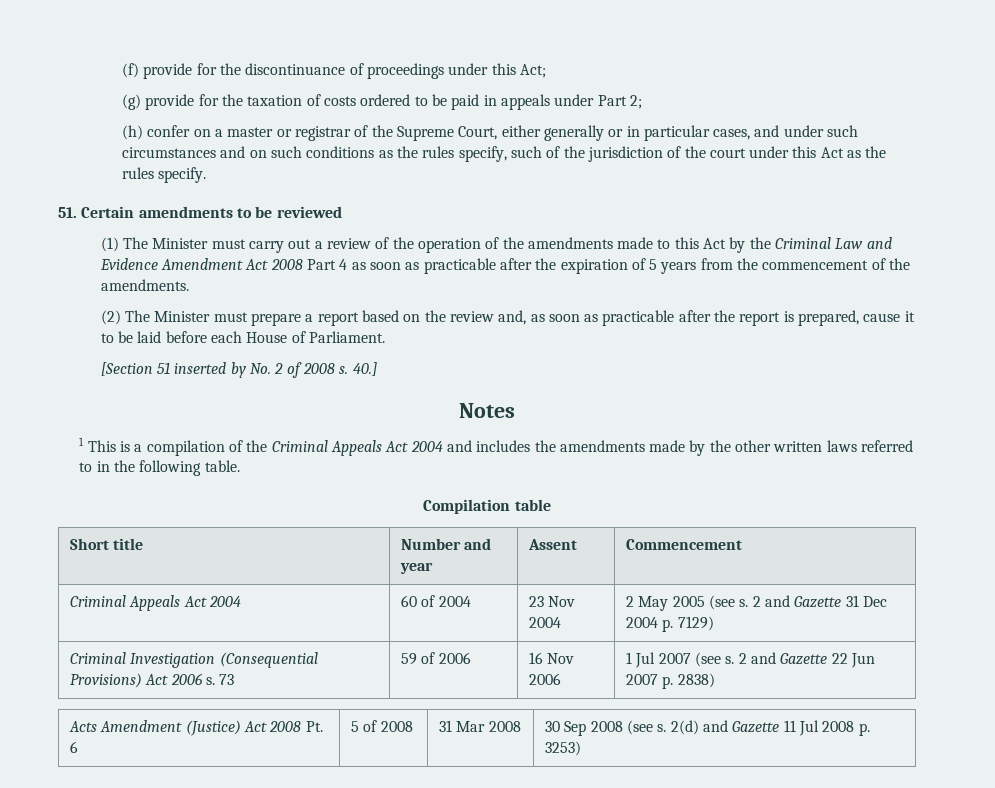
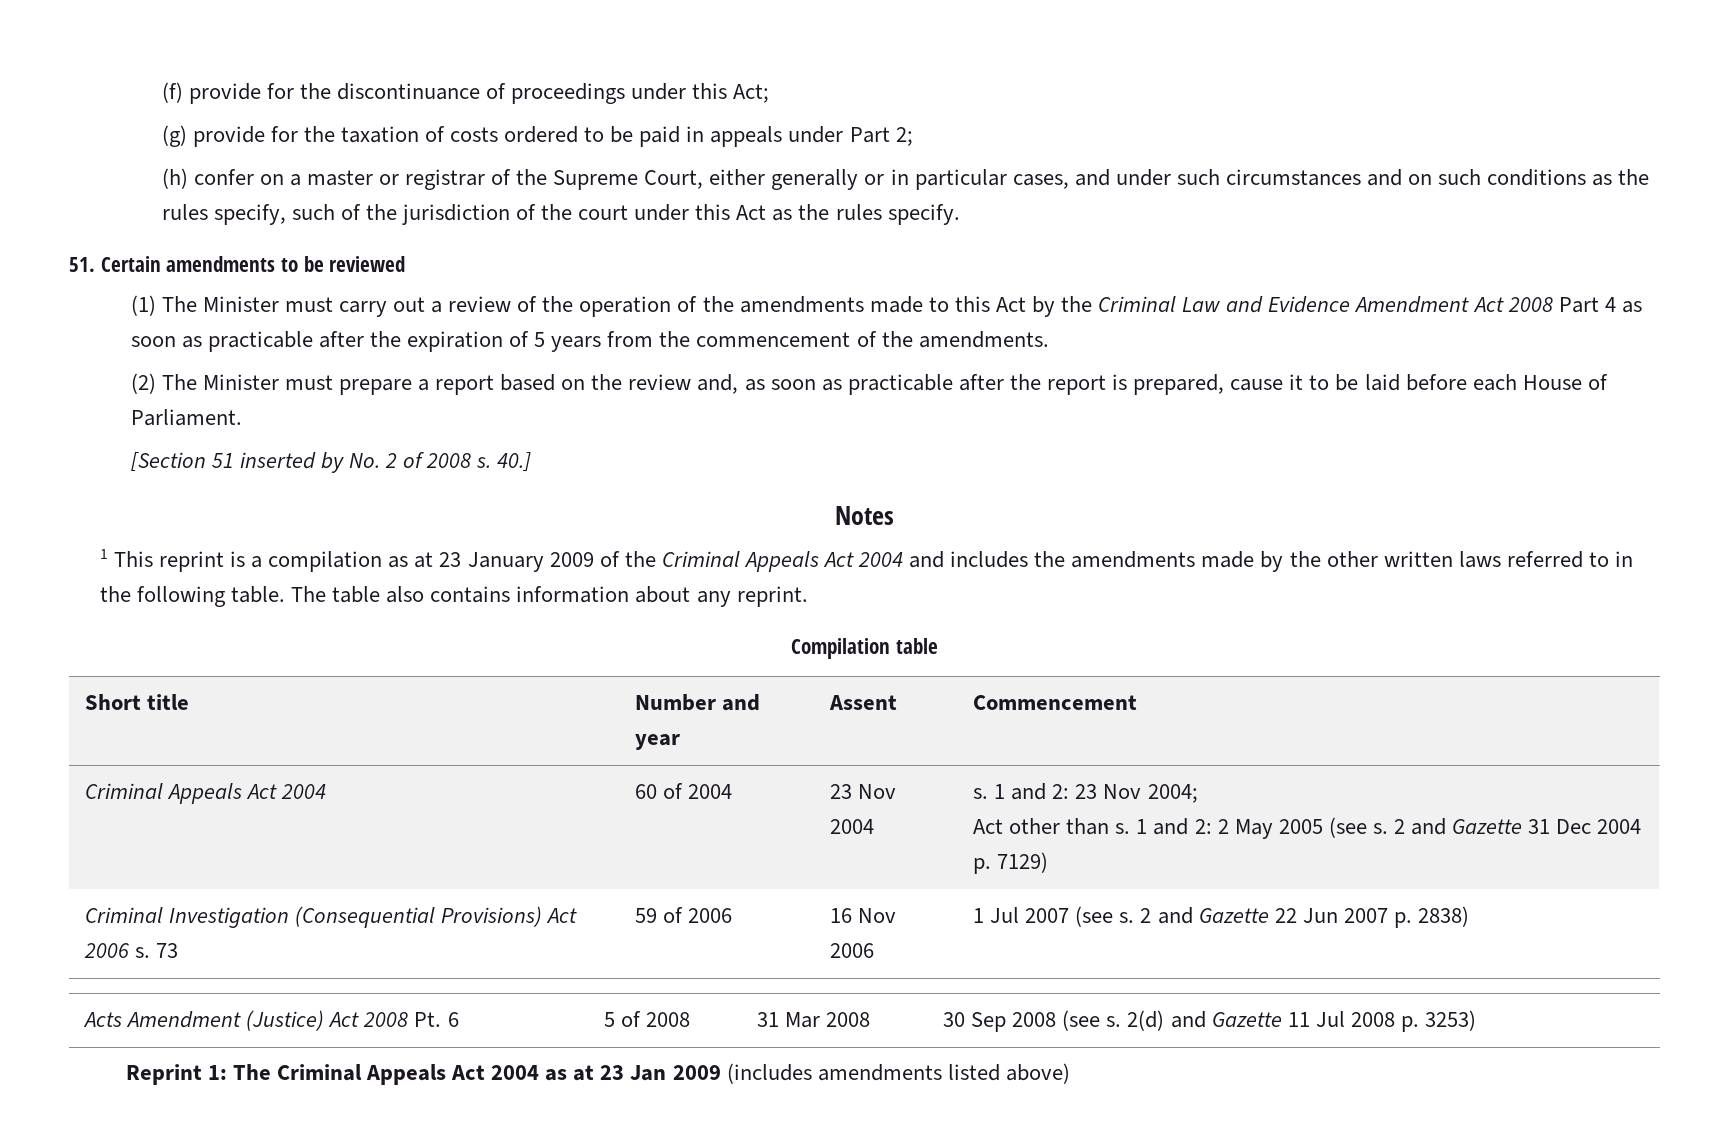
- 1 This is a compilation of the Criminal Appeals Act 2004 and includes the amendments made by the other written laws referred to in the following table.
+ 1 This reprint is a compilation as at 23 January 2009 of the Criminal Appeals Act 2004 and includes the amendments made by the other written laws referred to in the following table. The table also contains information about any reprint.
- Criminal Appeals Act 2004 | 60 of 2004 | 23 Nov 2004 | 2 May 2005 (see s. 2 and Gazette 31 Dec 2004 p. 7129)
+ Criminal Appeals Act 2004 | 60 of 2004 | 23 Nov 2004 | s. 1 and 2: 23 Nov 2004;
+ Act other than s. 1 and 2: 2 May 2005 (see s. 2 and Gazette 31 Dec 2004 p. 7129)
+ Reprint 1: The Criminal Appeals Act 2004 as at 23 Jan 2009 (includes amendments listed above)

